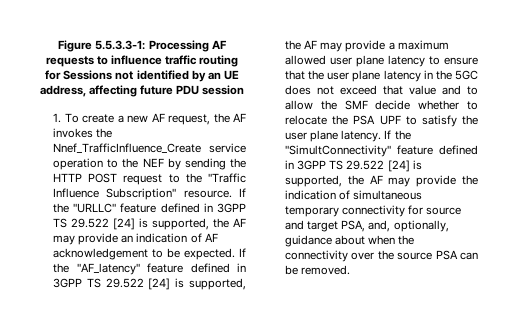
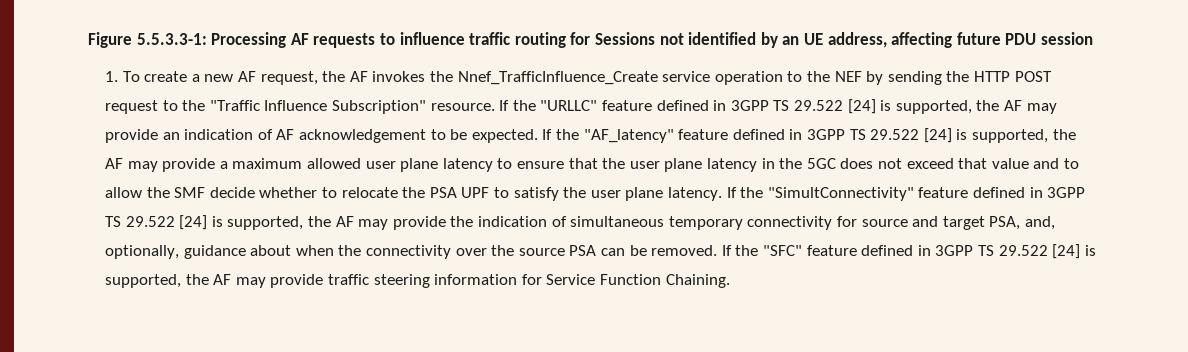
+ If the "SFC" feature defined in 3GPP TS 29.522 [24] is supported, the AF may provide traffic steering information for Service Function Chaining.

